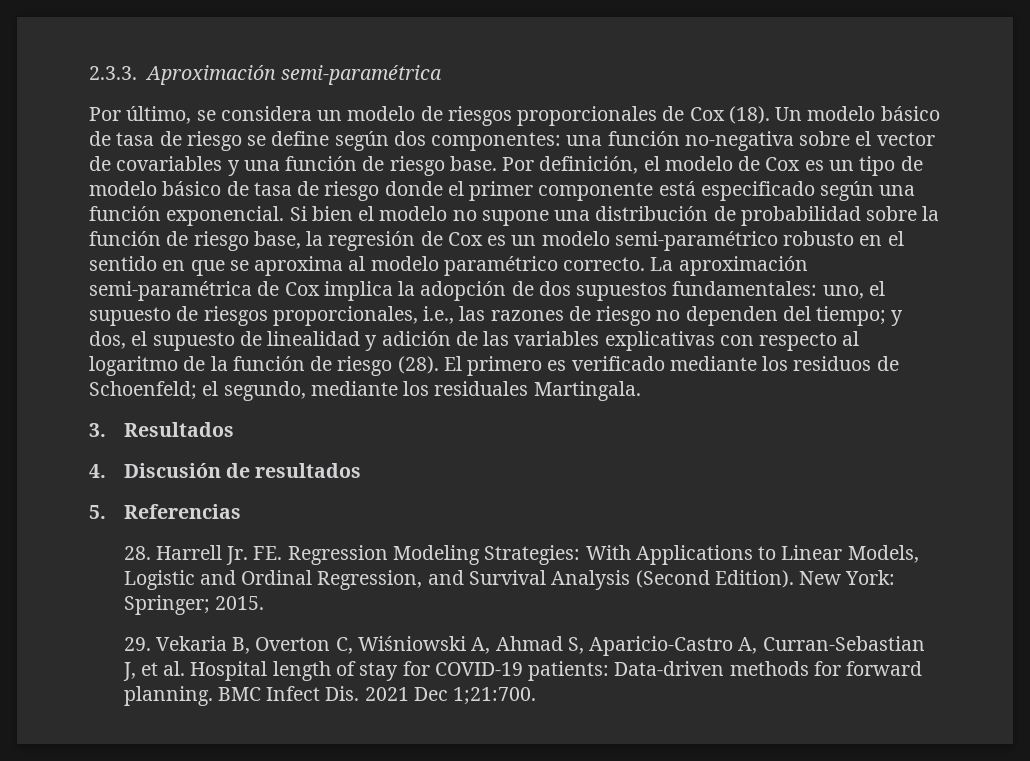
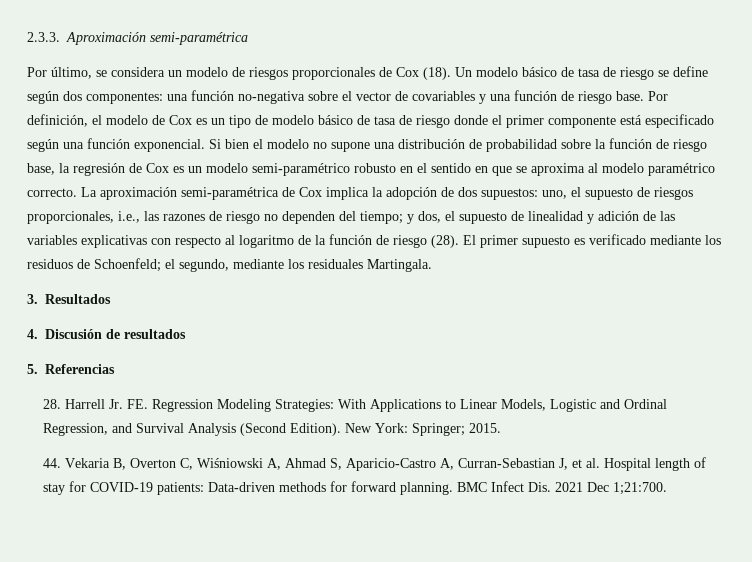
- La aproximación semi-paramétrica de Cox implica la adopción de dos supuestos fundamentales: uno, el supuesto de riesgos proporcionales, i.e., las razones de riesgo no dependen del tiempo; y dos, el supuesto de linealidad y adición de las variables explicativas con respecto al logaritmo de la función de riesgo (28).
+ La aproximación semi-paramétrica de Cox implica la adopción de dos supuestos: uno, el supuesto de riesgos proporcionales, i.e., las razones de riesgo no dependen del tiempo; y dos, el supuesto de linealidad y adición de las variables explicativas con respecto al logaritmo de la función de riesgo (28).
- El primero es verificado mediante los residuos de Schoenfeld; el segundo, mediante los residuales Martingala.
+ El primer supuesto es verificado mediante los residuos de Schoenfeld; el segundo, mediante los residuales Martingala.
- 29. Vekaria B, Overton C, Wiśniowski A, Ahmad S, Aparicio-Castro A, Curran-Sebastian J, et al. Hospital length of stay for COVID-19 patients: Data-driven methods for forward planning.
+ 44. Vekaria B, Overton C, Wiśniowski A, Ahmad S, Aparicio-Castro A, Curran-Sebastian J, et al. Hospital length of stay for COVID-19 patients: Data-driven methods for forward planning.

